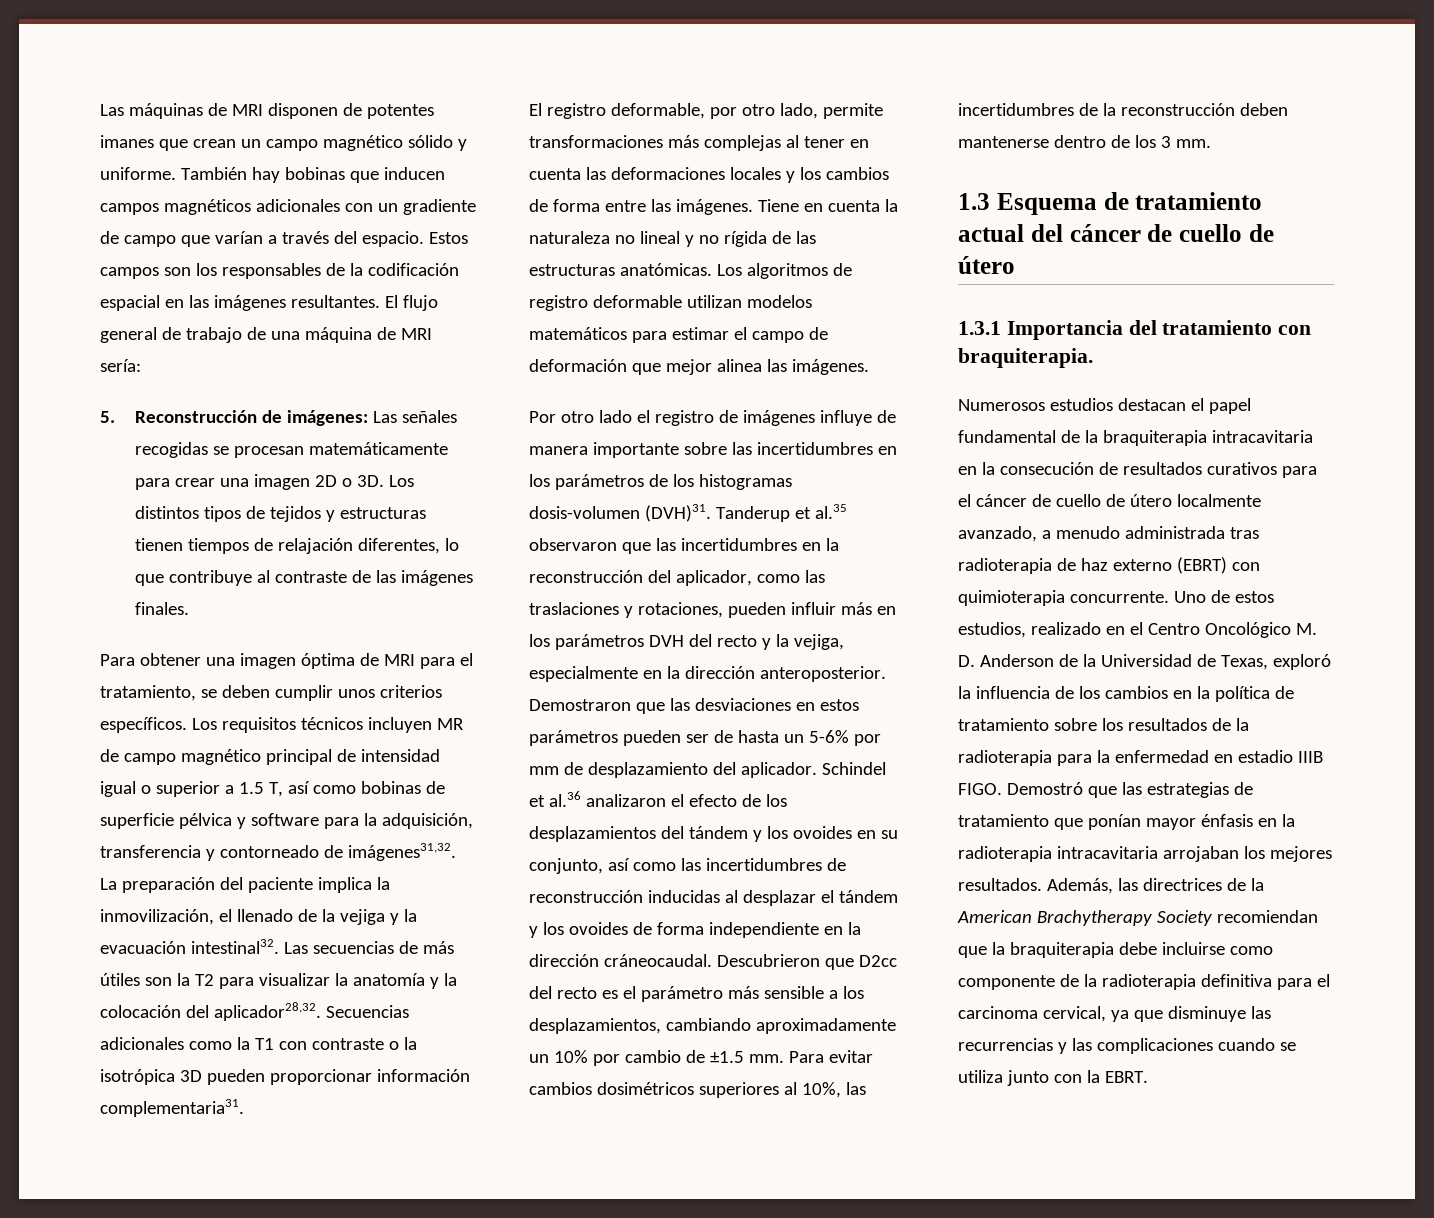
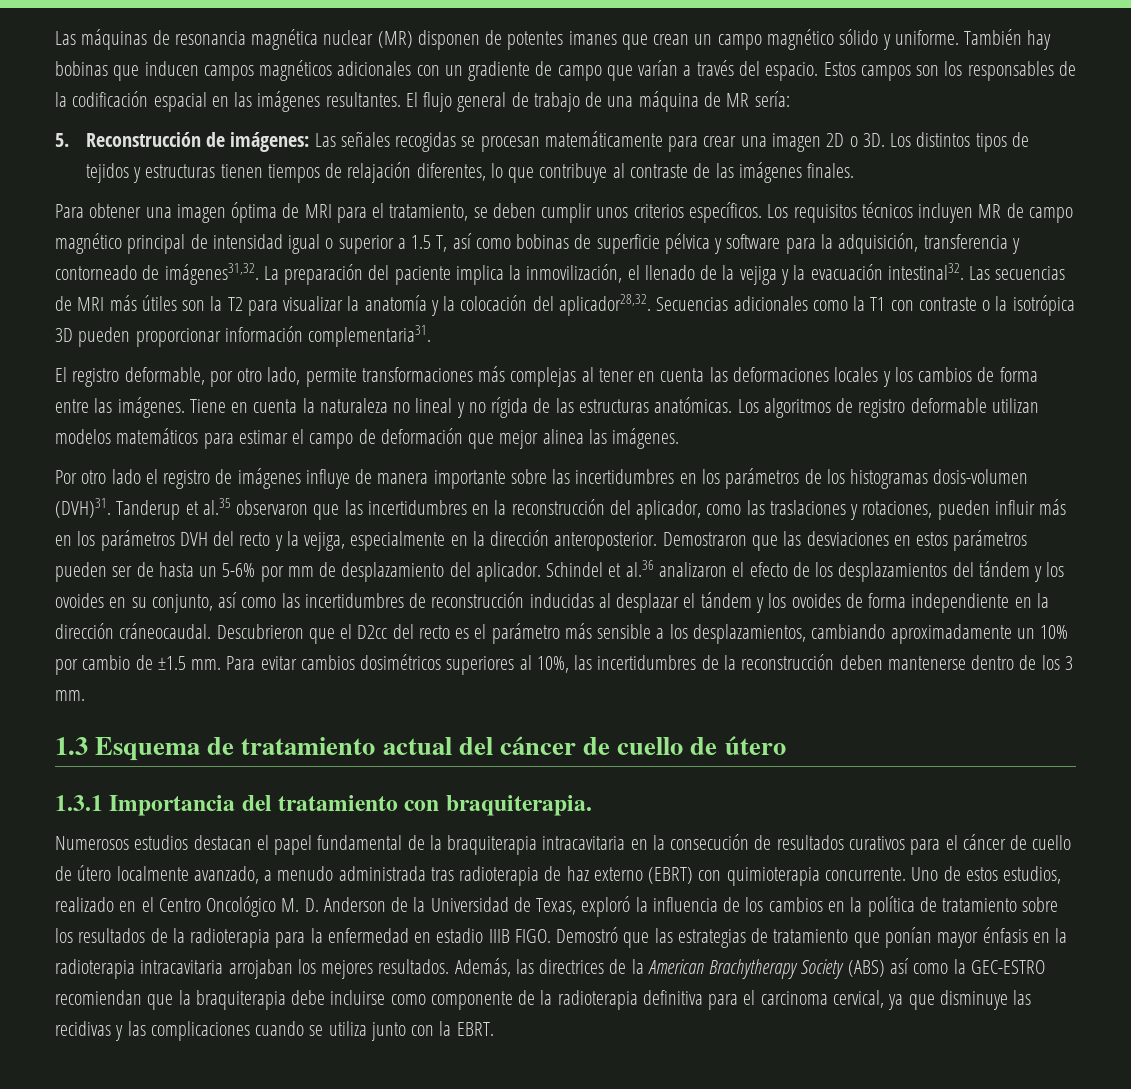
- Las máquinas de MRI disponen de potentes imanes que crean un campo magnético sólido y uniforme.
+ Las máquinas de resonancia magnética nuclear (MR) disponen de potentes imanes que crean un campo magnético sólido y uniforme.
- El flujo general de trabajo de una máquina de MRI sería:
+ El flujo general de trabajo de una máquina de MR sería:
- Las secuencias de más útiles son la T2 para visualizar la anatomía y la colocación del aplicador28,32.
+ Las secuencias de MRI más útiles son la T2 para visualizar la anatomía y la colocación del aplicador28,32.
- Descubrieron que D2cc del recto es el parámetro más sensible a los desplazamientos, cambiando aproximadamente un 10% por cambio de ±1.5 mm.
+ Descubrieron que el D2cc del recto es el parámetro más sensible a los desplazamientos, cambiando aproximadamente un 10% por cambio de ±1.5 mm.
- Además, las directrices de la American Brachytherapy Society recomiendan que la braquiterapia debe incluirse como componente de la radioterapia definitiva para el carcinoma cervical, ya que disminuye las recurrencias y las complicaciones cuando se utiliza junto con la EBRT.
+ Además, las directrices de la American Brachytherapy Society (ABS) así como la GEC-ESTRO recomiendan que la braquiterapia debe incluirse como componente de la radioterapia definitiva para el carcinoma cervical, ya que disminuye las recidivas y las complicaciones cuando se utiliza junto con la EBRT.

